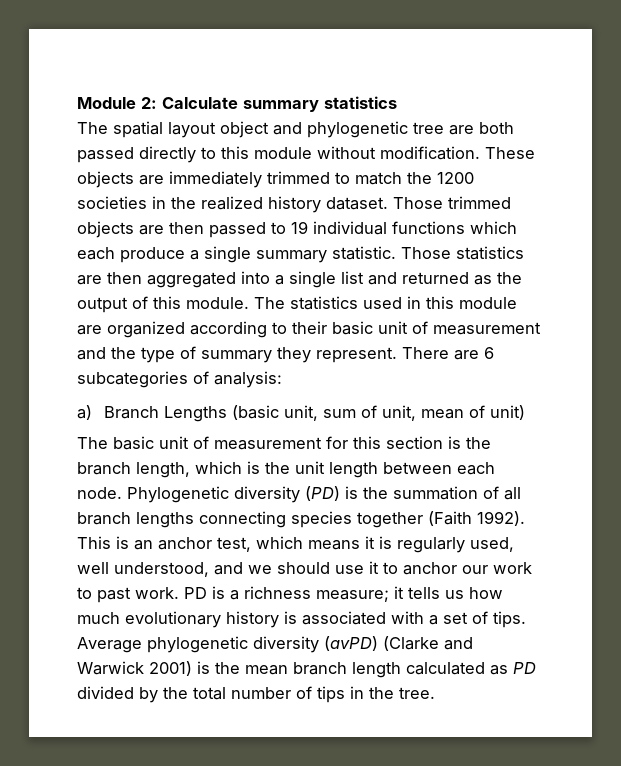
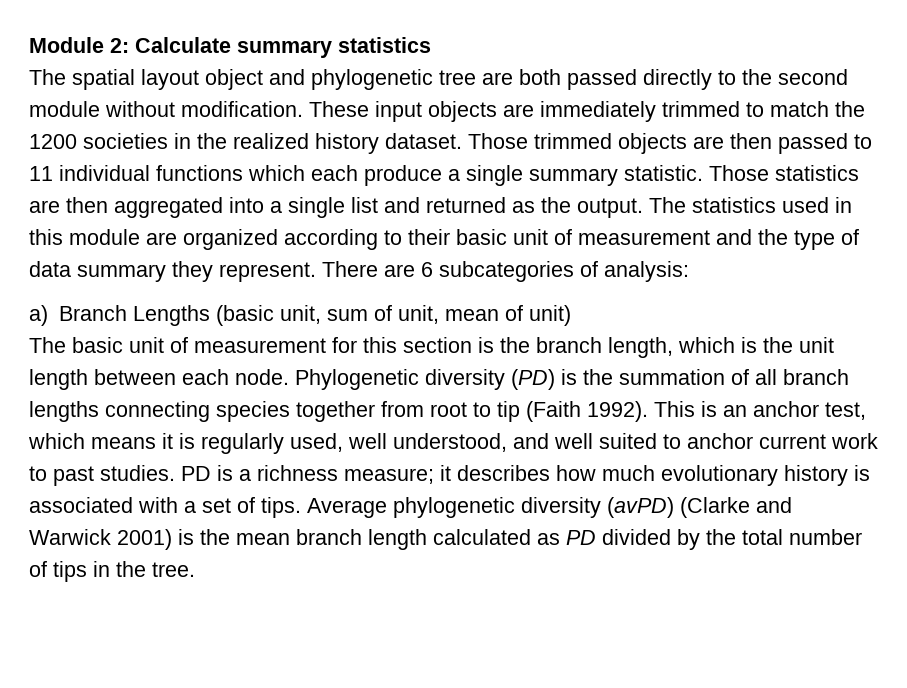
- The spatial layout object and phylogenetic tree are both passed directly to this module without modification.
+ The spatial layout object and phylogenetic tree are both passed directly to the second module without modification.
- These objects are immediately trimmed to match the 1200 societies in the realized history dataset.
+ These input objects are immediately trimmed to match the 1200 societies in the realized history dataset.
- Those trimmed objects are then passed to 19 individual functions which each produce a single summary statistic.
+ Those trimmed objects are then passed to 11 individual functions which each produce a single summary statistic.
- Those statistics are then aggregated into a single list and returned as the output of this module.
+ Those statistics are then aggregated into a single list and returned as the output.
- The statistics used in this module are organized according to their basic unit of measurement and the type of summary they represent.
+ The statistics used in this module are organized according to their basic unit of measurement and the type of data summary they represent.
- Phylogenetic diversity (PD) is the summation of all branch lengths connecting species together (Faith 1992).
+ Phylogenetic diversity (PD) is the summation of all branch lengths connecting species together from root to tip (Faith 1992).
- This is an anchor test, which means it is regularly used, well understood, and we should use it to anchor our work to past work.
+ This is an anchor test, which means it is regularly used, well understood, and well suited to anchor current work to past studies.
- PD is a richness measure; it tells us how much evolutionary history is associated with a set of tips.
+ PD is a richness measure; it describes how much evolutionary history is associated with a set of tips.

